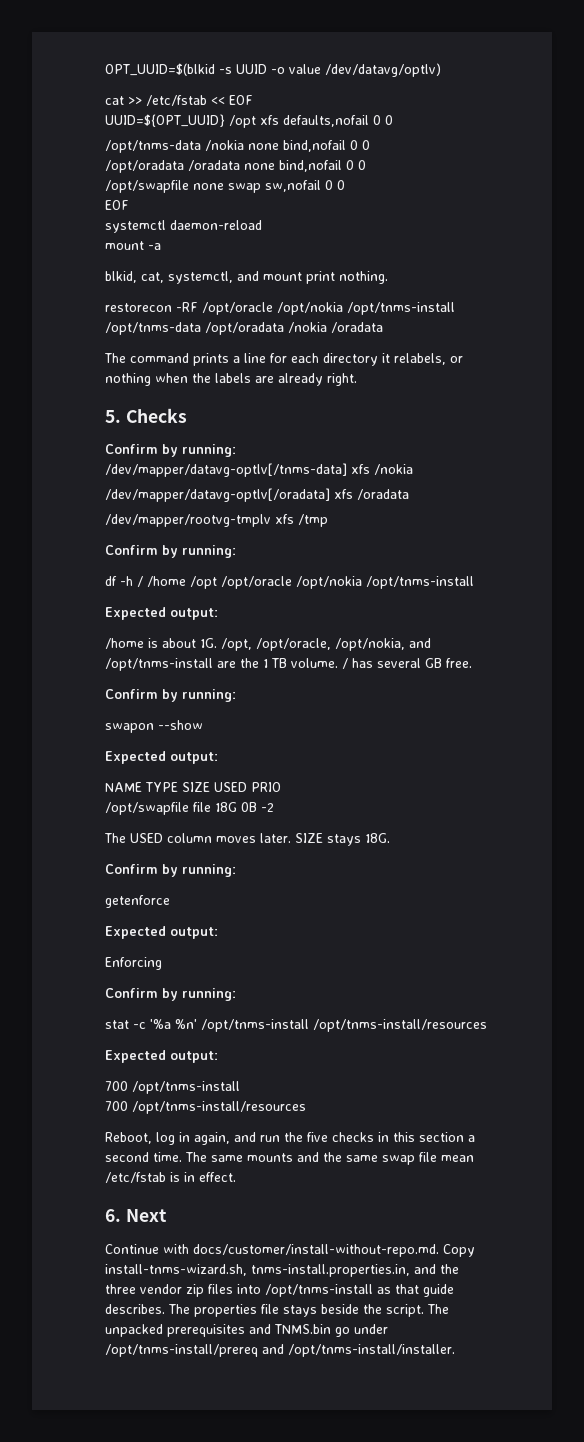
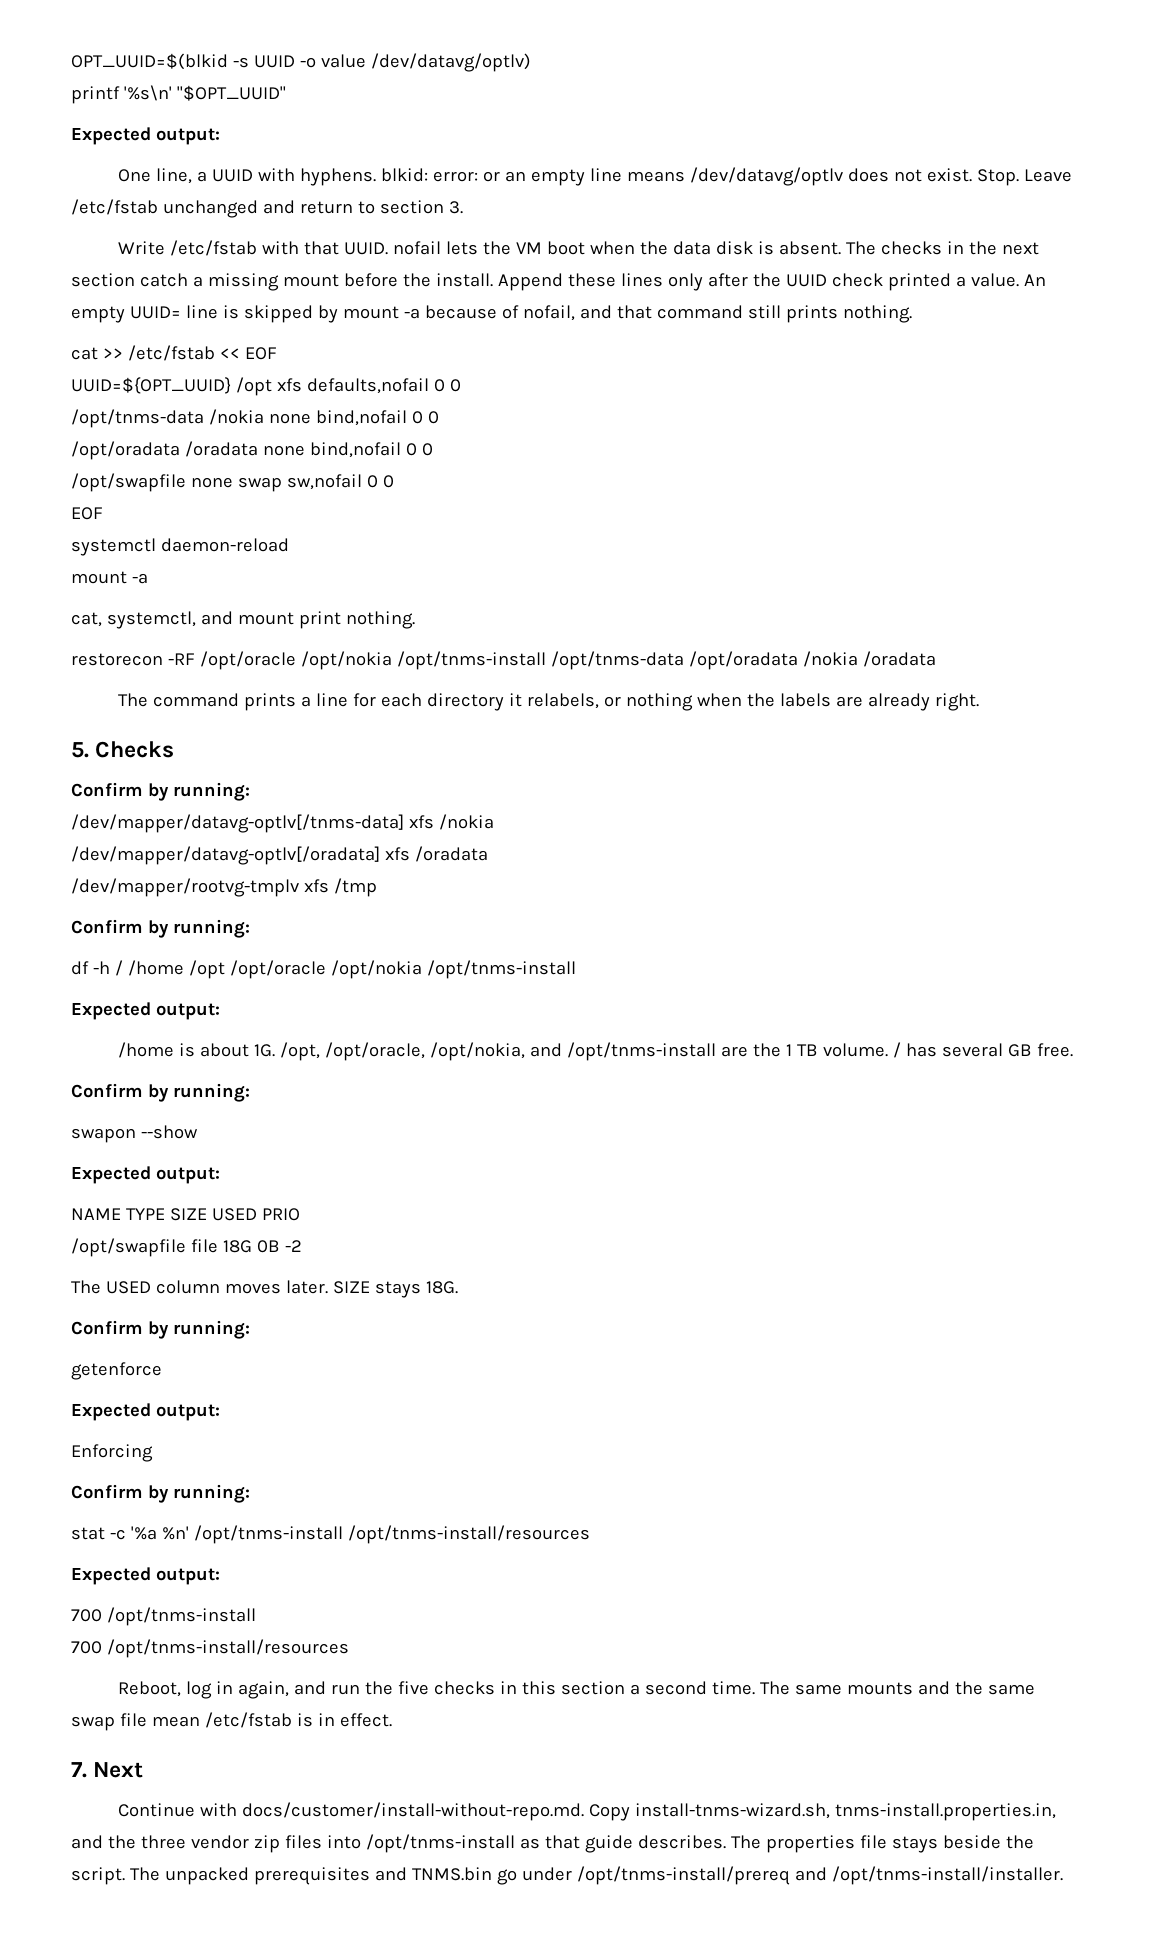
+ printf '%s\n' "$OPT_UUID"
+ Expected output:
+ One line, a UUID with hyphens. blkid: error: or an empty line means /dev/datavg/optlv does not exist. Stop. Leave /etc/fstab unchanged and return to section 3.
+ Write /etc/fstab with that UUID. nofail lets the VM boot when the data disk is absent. The checks in the next section catch a missing mount before the install. Append these lines only after the UUID check printed a value. An empty UUID= line is skipped by mount -a because of nofail, and that command still prints nothing.
- blkid, cat, systemctl, and mount print nothing.
+ cat, systemctl, and mount print nothing.
- 6. Next
+ 7. Next

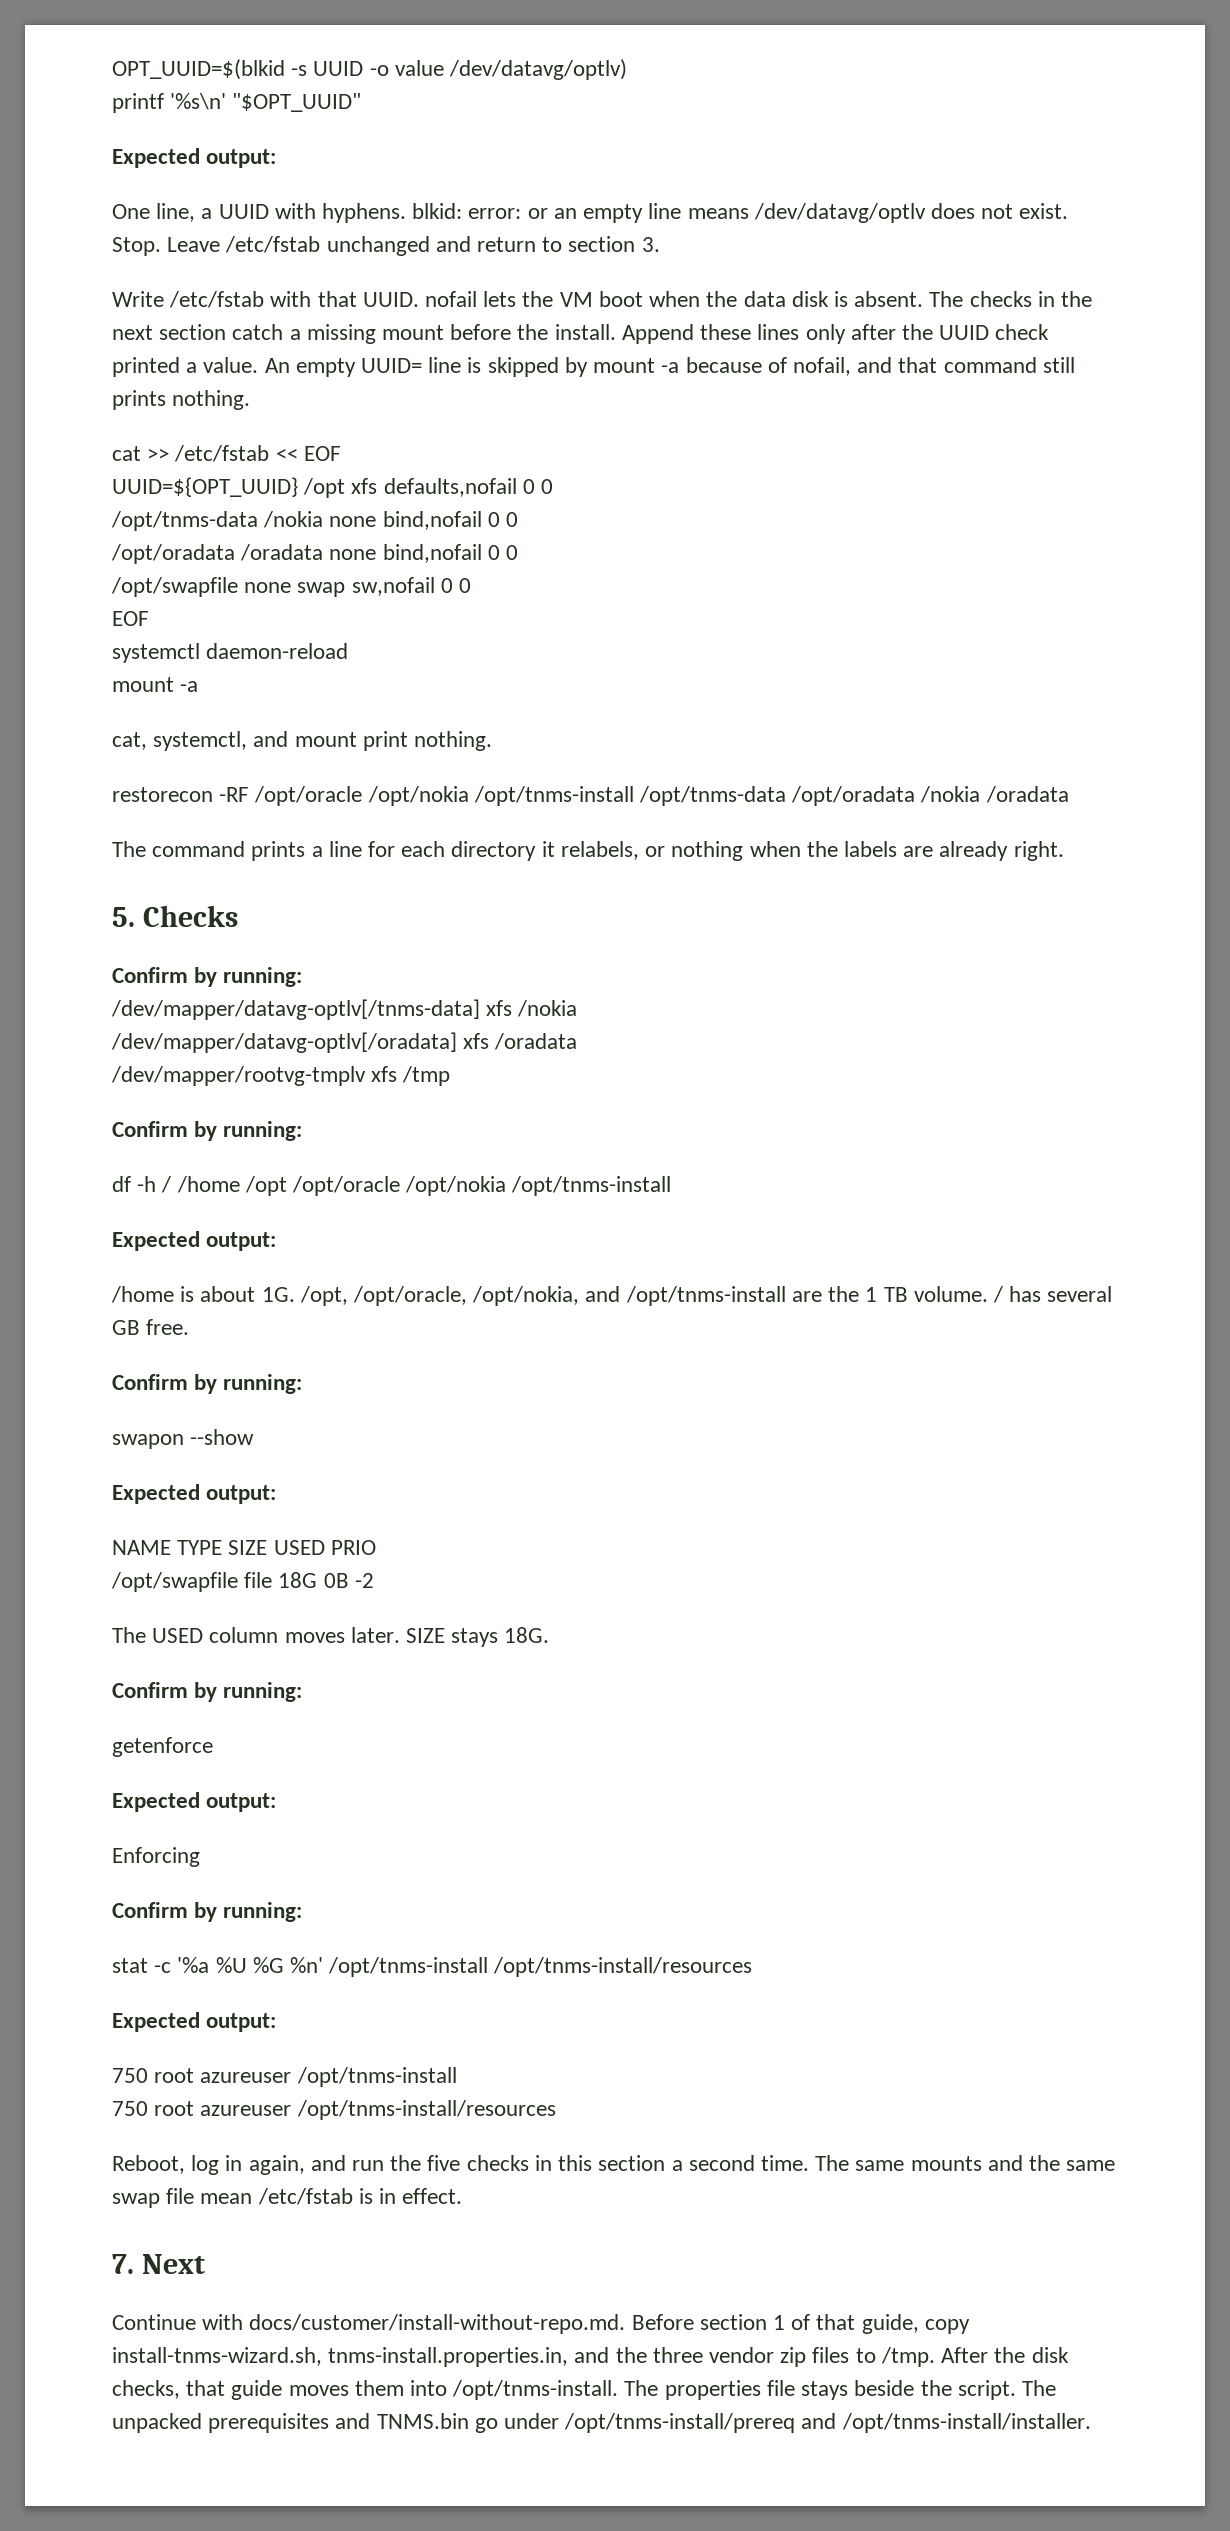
- stat -c '%a %n' /opt/tnms-install /opt/tnms-install/resources
+ stat -c '%a %U %G %n' /opt/tnms-install /opt/tnms-install/resources
- 700 /opt/tnms-install
- 700 /opt/tnms-install/resources
+ 750 root azureuser /opt/tnms-install
+ 750 root azureuser /opt/tnms-install/resources
- Continue with docs/customer/install-without-repo.md. Copy install-tnms-wizard.sh, tnms-install.properties.in, and the three vendor zip files into /opt/tnms-install as that guide describes.
+ Continue with docs/customer/install-without-repo.md. Before section 1 of that guide, copy install-tnms-wizard.sh, tnms-install.properties.in, and the three vendor zip files to /tmp. After the disk checks, that guide moves them into /opt/tnms-install.

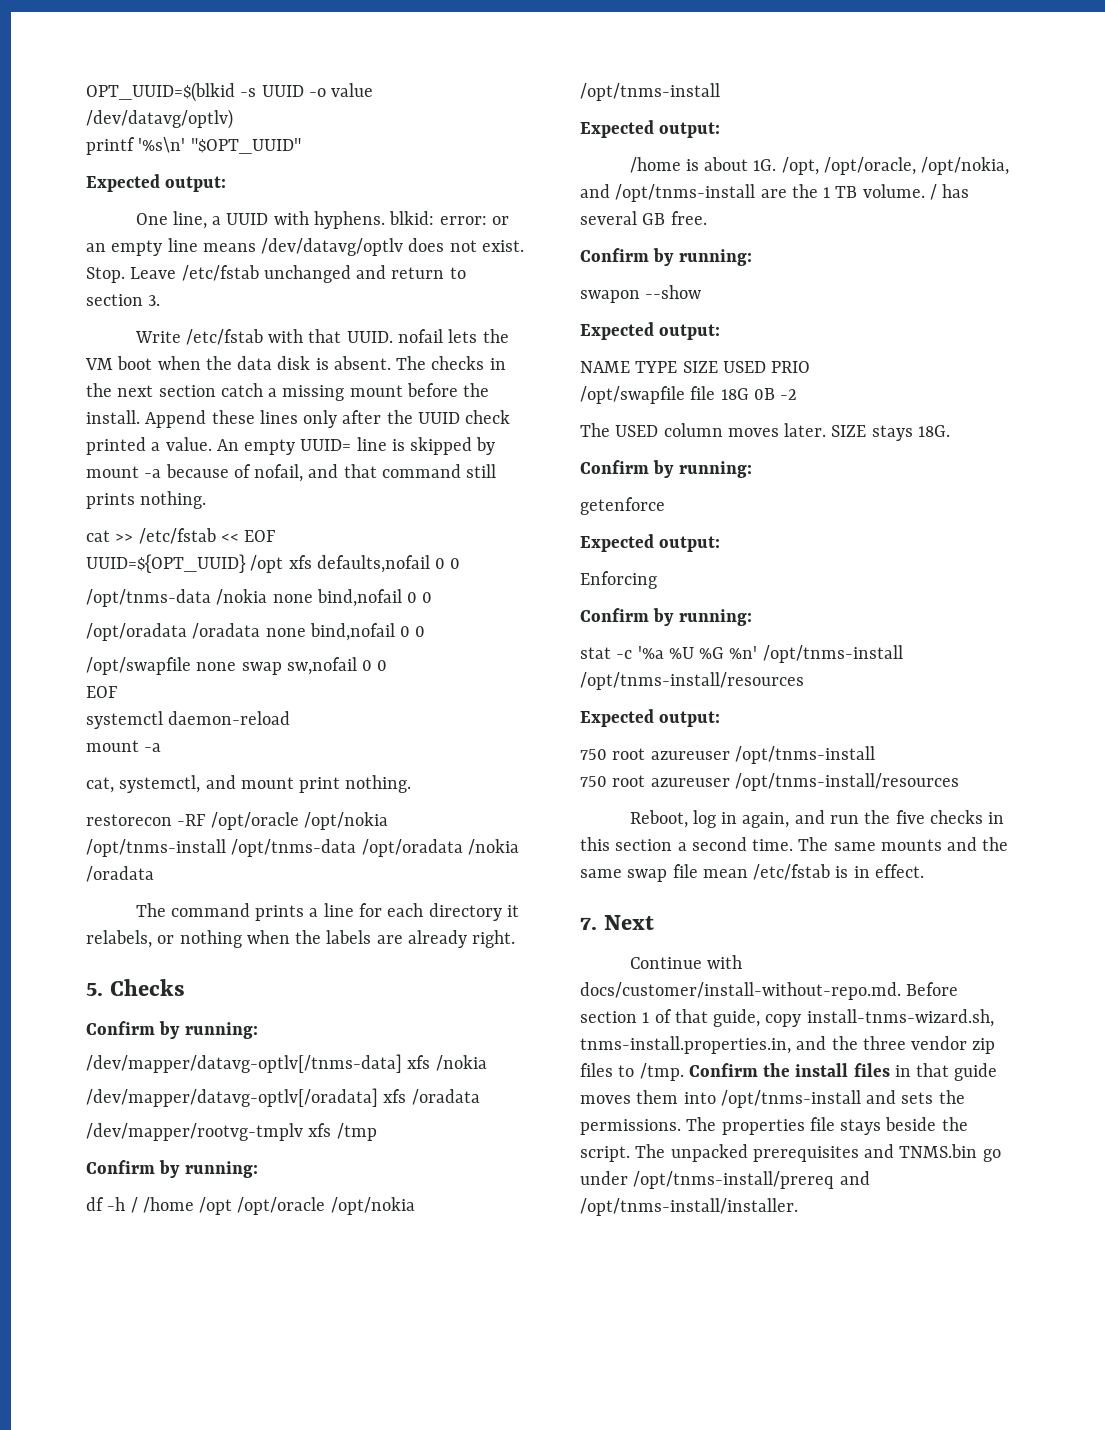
- After the disk checks, that guide moves them into /opt/tnms-install.
+ Confirm the install files in that guide moves them into /opt/tnms-install and sets the permissions.

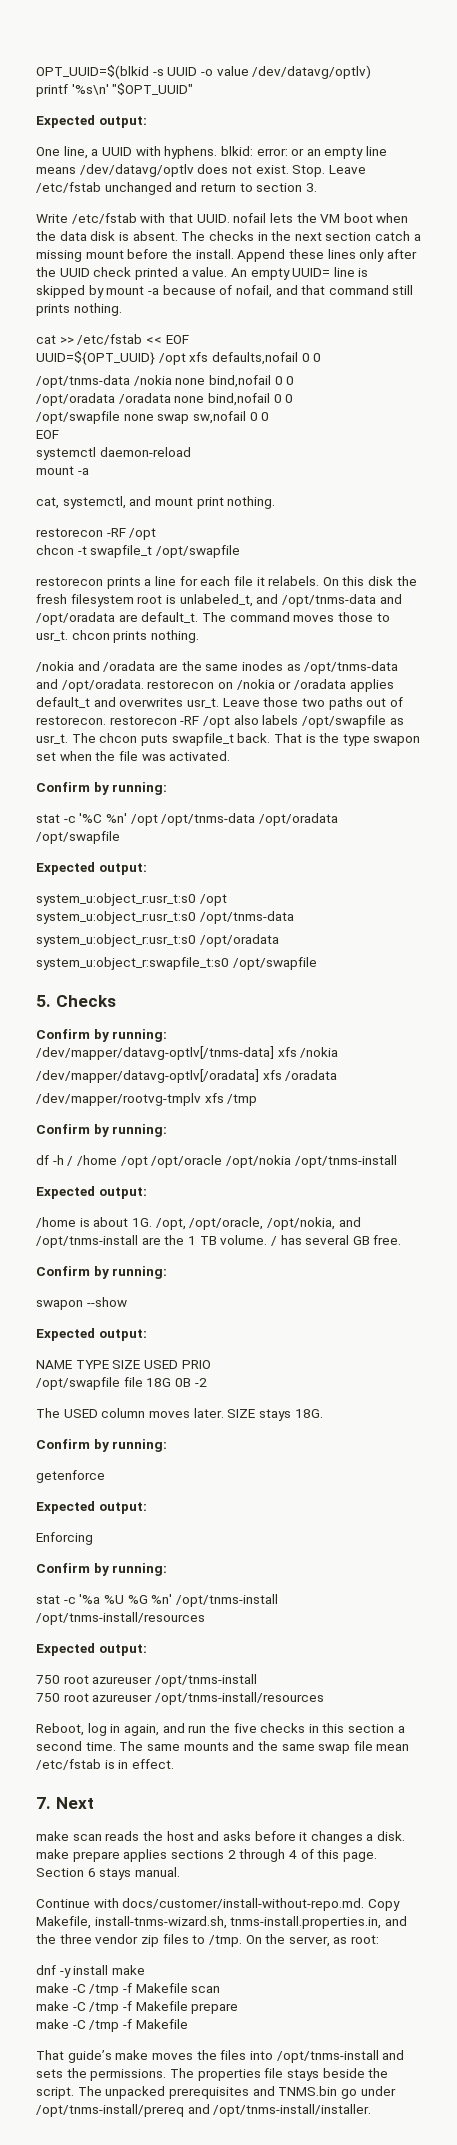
  cat, systemctl, and mount print nothing.
- restorecon -RF /opt/oracle /opt/nokia /opt/tnms-install /opt/tnms-data /opt/oradata /nokia /oradata
- The command prints a line for each directory it relabels, or nothing when the labels are already right.
+ restorecon -RF /opt
+ chcon -t swapfile_t /opt/swapfile
+ restorecon prints a line for each file it relabels. On this disk the fresh filesystem root is unlabeled_t, and /opt/tnms-data and /opt/oradata are default_t. The command moves those to usr_t. chcon prints nothing.
+ /nokia and /oradata are the same inodes as /opt/tnms-data and /opt/oradata. restorecon on /nokia or /oradata applies default_t and overwrites usr_t. Leave those two paths out of restorecon. restorecon -RF /opt also labels /opt/swapfile as usr_t. The chcon puts swapfile_t back. That is the type swapon set when the file was activated.
+ Confirm by running:
+ stat -c '%C %n' /opt /opt/tnms-data /opt/oradata /opt/swapfile
+ Expected output:
+ system_u:object_r:usr_t:s0 /opt
+ system_u:object_r:usr_t:s0 /opt/tnms-data
+ system_u:object_r:usr_t:s0 /opt/oradata
+ system_u:object_r:swapfile_t:s0 /opt/swapfile
- Continue with docs/customer/install-without-repo.md. Before section 1 of that guide, copy install-tnms-wizard.sh, tnms-install.properties.in, and the three vendor zip files to /tmp.
+ make scan reads the host and asks before it changes a disk. make prepare applies sections 2 through 4 of this page. Section 6 stays manual.
+ Continue with docs/customer/install-without-repo.md. Copy Makefile, install-tnms-wizard.sh, tnms-install.properties.in, and the three vendor zip files to /tmp.
- Confirm the install files in that guide moves them into /opt/tnms-install and sets the permissions.
+ On the server, as root:
+ dnf -y install make
+ make -C /tmp -f Makefile scan
+ make -C /tmp -f Makefile prepare
+ make -C /tmp -f Makefile
+ That guide’s make moves the files into /opt/tnms-install and sets the permissions.

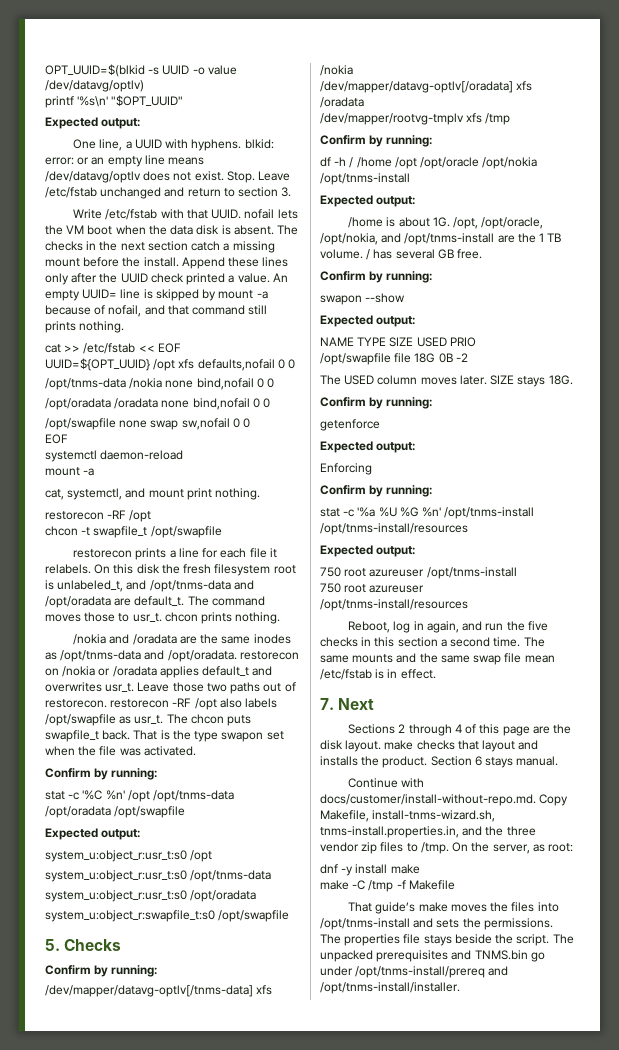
- make scan reads the host and asks before it changes a disk. make prepare applies sections 2 through 4 of this page.
+ Sections 2 through 4 of this page are the disk layout. make checks that layout and installs the product.
- make -C /tmp -f Makefile scan
- make -C /tmp -f Makefile prepare

